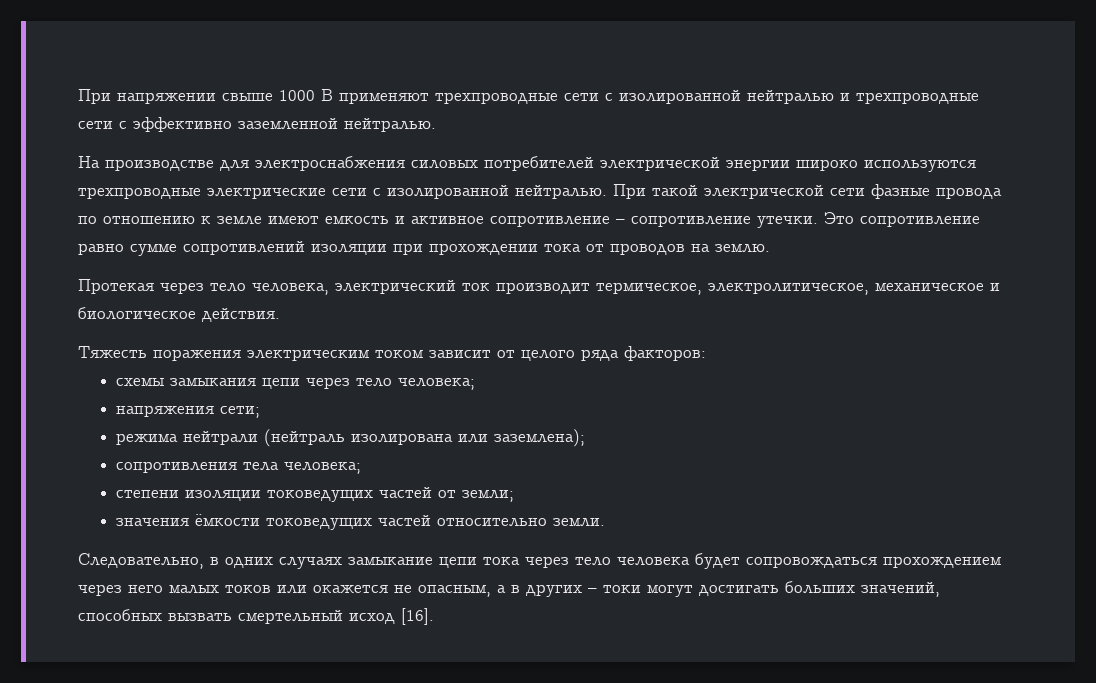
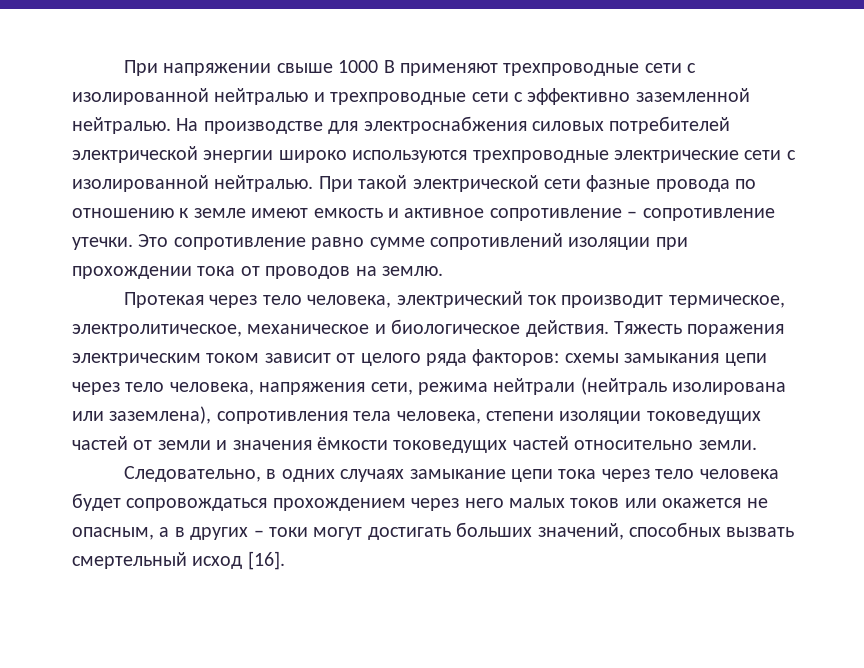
- При напряжении свыше 1000 В применяют трехпроводные сети с изолированной нейтралью и трехпроводные сети с эффективно заземленной нейтралью.
- На производстве для электроснабжения силовых потребителей электрической энергии широко используются трехпроводные электрические сети с изолированной нейтралью.
+ При напряжении свыше 1000 В применяют трехпроводные сети с изолированной нейтралью и трехпроводные сети с эффективно заземленной нейтралью. На производстве для электроснабжения силовых потребителей электрической энергии широко используются трехпроводные электрические сети с изолированной нейтралью.
- Протекая через тело человека, электрический ток производит термическое, электролитическое, механическое и биологическое действия.
- Тяжесть поражения электрическим током зависит от целого ряда факторов:
- схемы замыкания цепи через тело человека;
- напряжения сети;
- режима нейтрали (нейтраль изолирована или заземлена);
- сопротивления тела человека;
- степени изоляции токоведущих частей от земли;
- значения ёмкости токоведущих частей относительно земли.
+ Протекая через тело человека, электрический ток производит термическое, электролитическое, механическое и биологическое действия. Тяжесть поражения электрическим током зависит от целого ряда факторов: схемы замыкания цепи через тело человека, напряжения сети, режима нейтрали (нейтраль изолирована или заземлена), сопротивления тела человека, степени изоляции токоведущих частей от земли и значения ёмкости токоведущих частей относительно земли.

